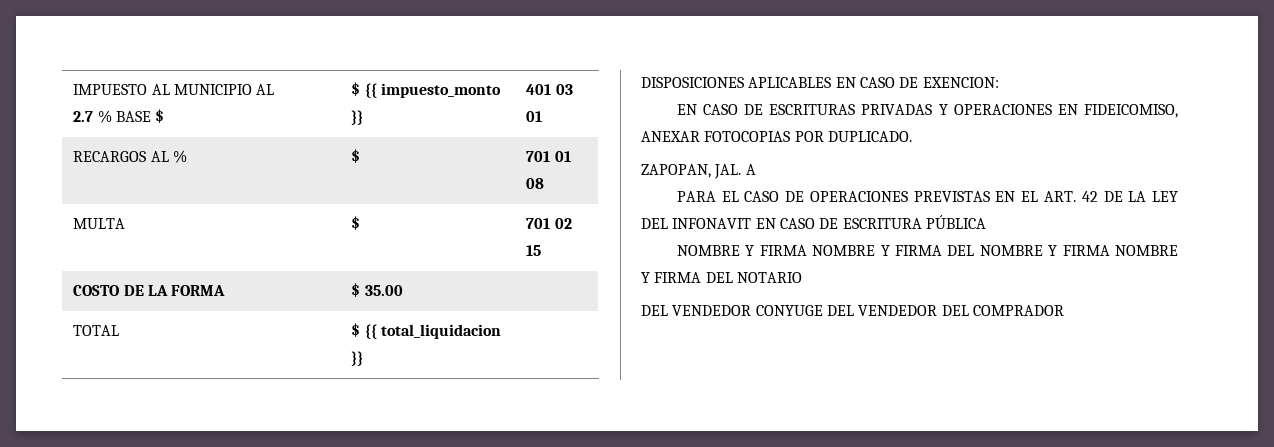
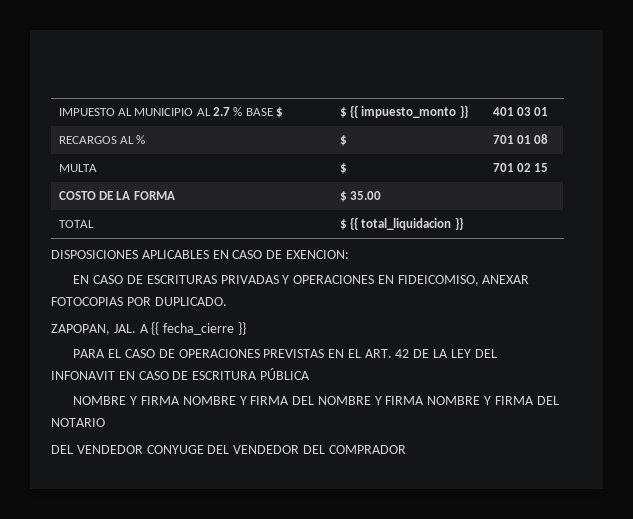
- ZAPOPAN, JAL. A
+ ZAPOPAN, JAL. A {{ fecha_cierre }}

